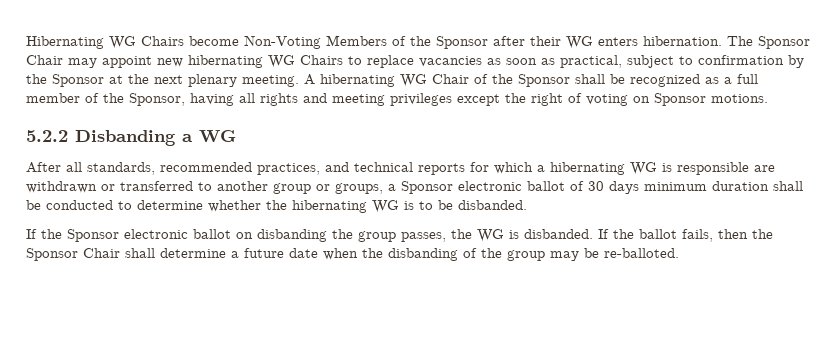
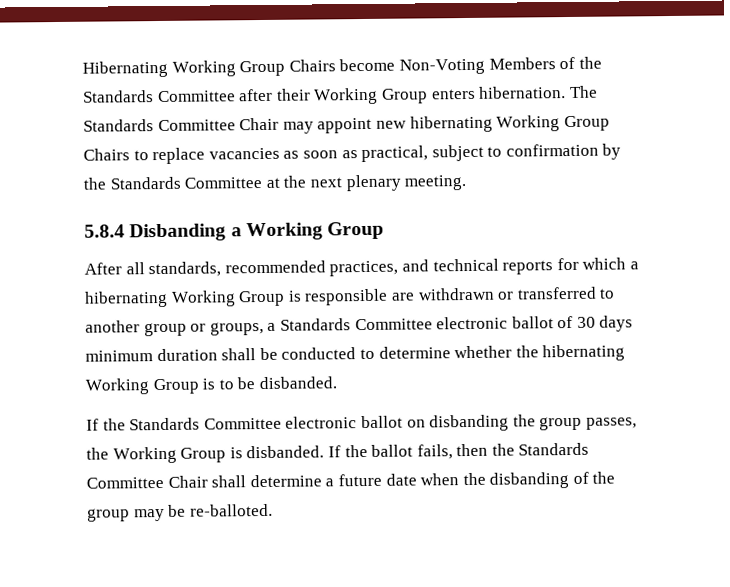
- Hibernating WG Chairs become Non-Voting Members of the Sponsor after their WG enters hibernation.
+ Hibernating Working Group Chairs become Non-Voting Members of the Standards Committee after their Working Group enters hibernation.
- The Sponsor Chair may appoint new hibernating WG Chairs to replace vacancies as soon as practical, subject to confirmation by the Sponsor at the next plenary meeting. A hibernating WG Chair of the Sponsor shall be recognized as a full member of the Sponsor, having all rights and meeting privileges except the right of voting on Sponsor motions.
- 5.2.2 Disbanding a WG
+ The Standards Committee Chair may appoint new hibernating Working Group Chairs to replace vacancies as soon as practical, subject to confirmation by the Standards Committee at the next plenary meeting.
+ 5.8.4 Disbanding a Working Group
- After all standards, recommended practices, and technical reports for which a hibernating WG is responsible are withdrawn or transferred to another group or groups, a Sponsor electronic ballot of 30 days minimum duration shall be conducted to determine whether the hibernating WG is to be disbanded.
+ After all standards, recommended practices, and technical reports for which a hibernating Working Group is responsible are withdrawn or transferred to another group or groups, a Standards Committee electronic ballot of 30 days minimum duration shall be conducted to determine whether the hibernating Working Group is to be disbanded.
- If the Sponsor electronic ballot on disbanding the group passes, the WG is disbanded.
+ If the Standards Committee electronic ballot on disbanding the group passes, the Working Group is disbanded.
- If the ballot fails, then the Sponsor Chair shall determine a future date when the disbanding of the group may be re-balloted.
+ If the ballot fails, then the Standards Committee Chair shall determine a future date when the disbanding of the group may be re-balloted.

